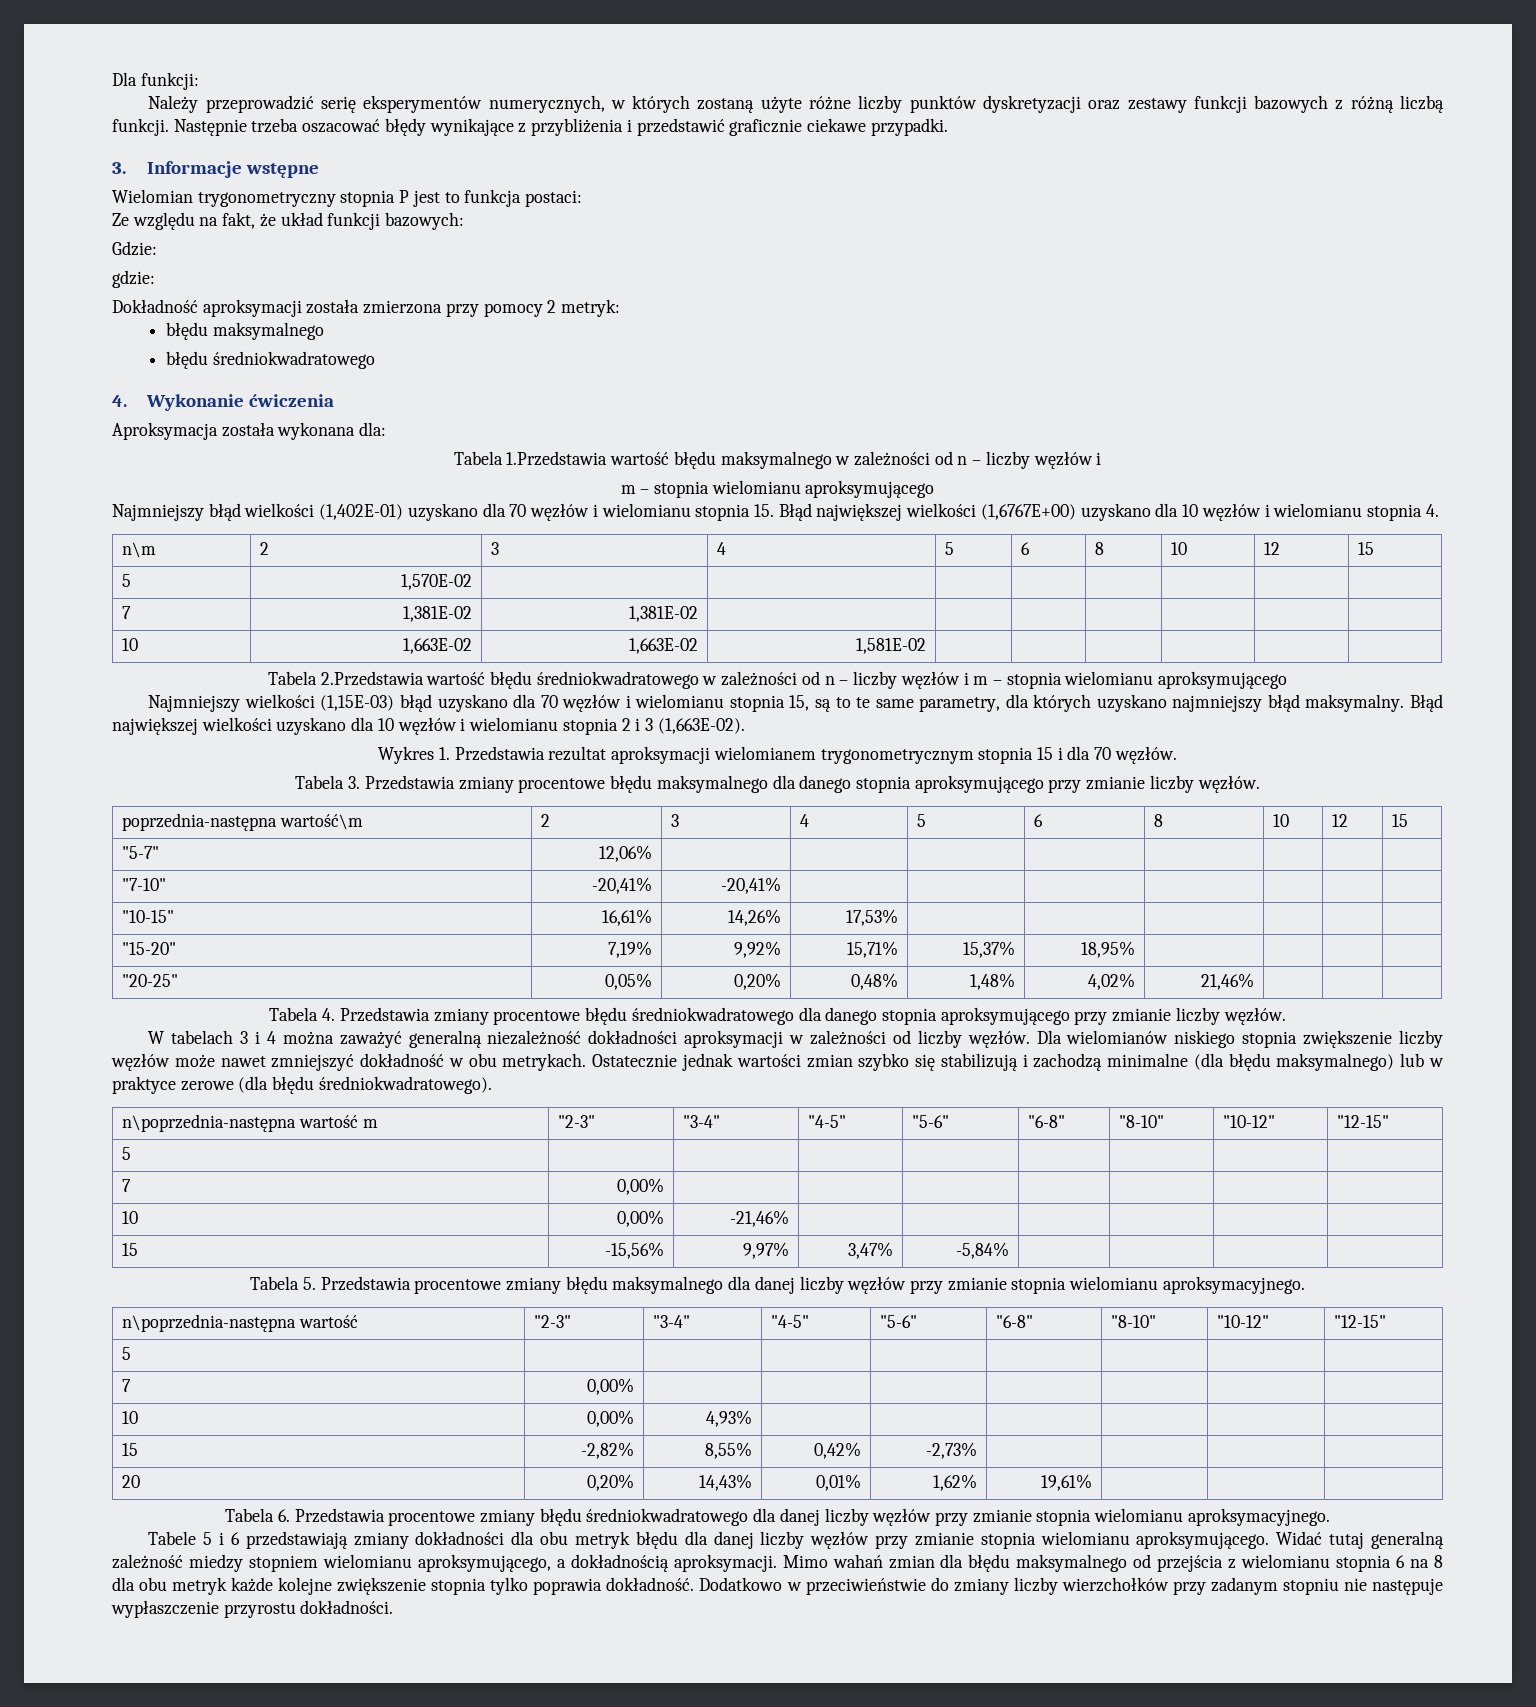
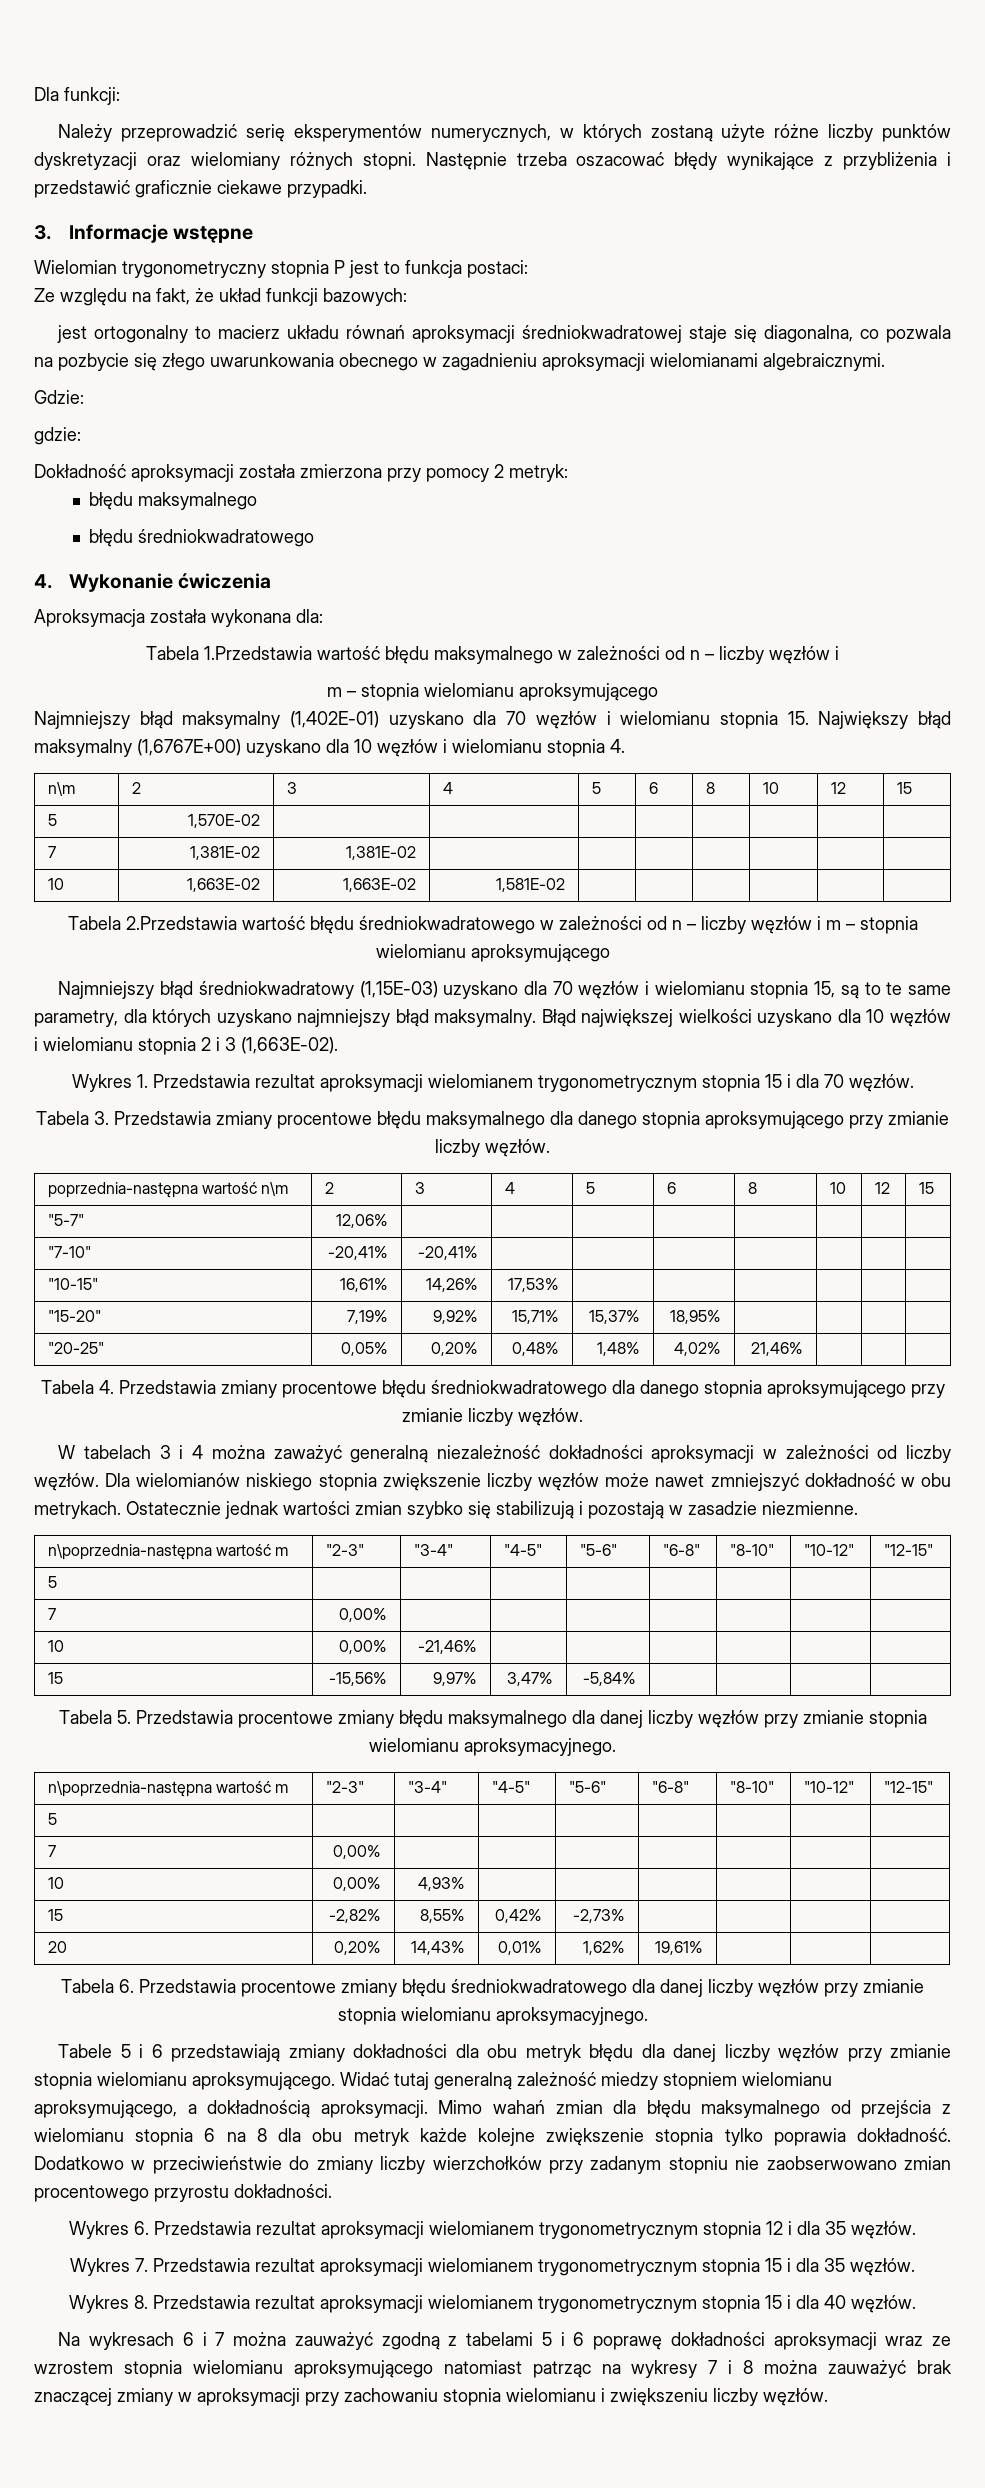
- Należy przeprowadzić serię eksperymentów numerycznych, w których zostaną użyte różne liczby punktów dyskretyzacji oraz zestawy funkcji bazowych z różną liczbą funkcji.
+ Należy przeprowadzić serię eksperymentów numerycznych, w których zostaną użyte różne liczby punktów dyskretyzacji oraz wielomiany różnych stopni.
+ jest ortogonalny to macierz układu równań aproksymacji średniokwadratowej staje się diagonalna, co pozwala na pozbycie się złego uwarunkowania obecnego w zagadnieniu aproksymacji wielomianami algebraicznymi.
- Najmniejszy błąd wielkości (1,402E-01) uzyskano dla 70 węzłów i wielomianu stopnia 15. Błąd największej wielkości (1,6767E+00) uzyskano dla 10 węzłów i wielomianu stopnia 4.
+ Najmniejszy błąd maksymalny (1,402E-01) uzyskano dla 70 węzłów i wielomianu stopnia 15. Największy błąd maksymalny (1,6767E+00) uzyskano dla 10 węzłów i wielomianu stopnia 4.
- Najmniejszy wielkości (1,15E-03) błąd uzyskano dla 70 węzłów i wielomianu stopnia 15, są to te same parametry, dla których uzyskano najmniejszy błąd maksymalny.
+ Najmniejszy błąd średniokwadratowy (1,15E-03) uzyskano dla 70 węzłów i wielomianu stopnia 15, są to te same parametry, dla których uzyskano najmniejszy błąd maksymalny.
- poprzednia-następna wartość\m | 2 | 3 | 4 | 5 | 6 | 8 | 10 | 12 | 15
+ poprzednia-następna wartość n\m | 2 | 3 | 4 | 5 | 6 | 8 | 10 | 12 | 15
- Ostatecznie jednak wartości zmian szybko się stabilizują i zachodzą minimalne (dla błędu maksymalnego) lub w praktyce zerowe (dla błędu średniokwadratowego).
+ Ostatecznie jednak wartości zmian szybko się stabilizują i pozostają w zasadzie niezmienne.
  Tabela 5. Przedstawia procentowe zmiany błędu maksymalnego dla danej liczby węzłów przy zmianie stopnia wielomianu aproksymacyjnego.
- n\poprzednia-następna wartość | "2-3" | "3-4" | "4-5" | "5-6" | "6-8" | "8-10" | "10-12" | "12-15"
+ n\poprzednia-następna wartość m | "2-3" | "3-4" | "4-5" | "5-6" | "6-8" | "8-10" | "10-12" | "12-15"
- Dodatkowo w przeciwieństwie do zmiany liczby wierzchołków przy zadanym stopniu nie następuje wypłaszczenie przyrostu dokładności.
+ Dodatkowo w przeciwieństwie do zmiany liczby wierzchołków przy zadanym stopniu nie zaobserwowano zmian procentowego przyrostu dokładności.
+ Wykres 6. Przedstawia rezultat aproksymacji wielomianem trygonometrycznym stopnia 12 i dla 35 węzłów.
+ Wykres 7. Przedstawia rezultat aproksymacji wielomianem trygonometrycznym stopnia 15 i dla 35 węzłów.
+ Wykres 8. Przedstawia rezultat aproksymacji wielomianem trygonometrycznym stopnia 15 i dla 40 węzłów.
+ Na wykresach 6 i 7 można zauważyć zgodną z tabelami 5 i 6 poprawę dokładności aproksymacji wraz ze wzrostem stopnia wielomianu aproksymującego natomiast patrząc na wykresy 7 i 8 można zauważyć brak znaczącej zmiany w aproksymacji przy zachowaniu stopnia wielomianu i zwiększeniu liczby węzłów.

